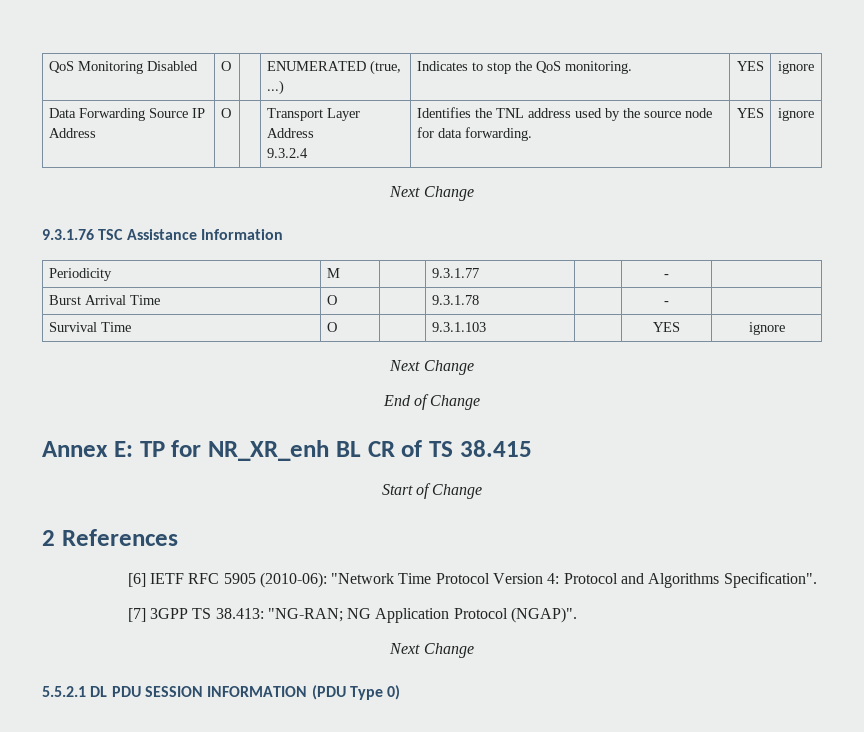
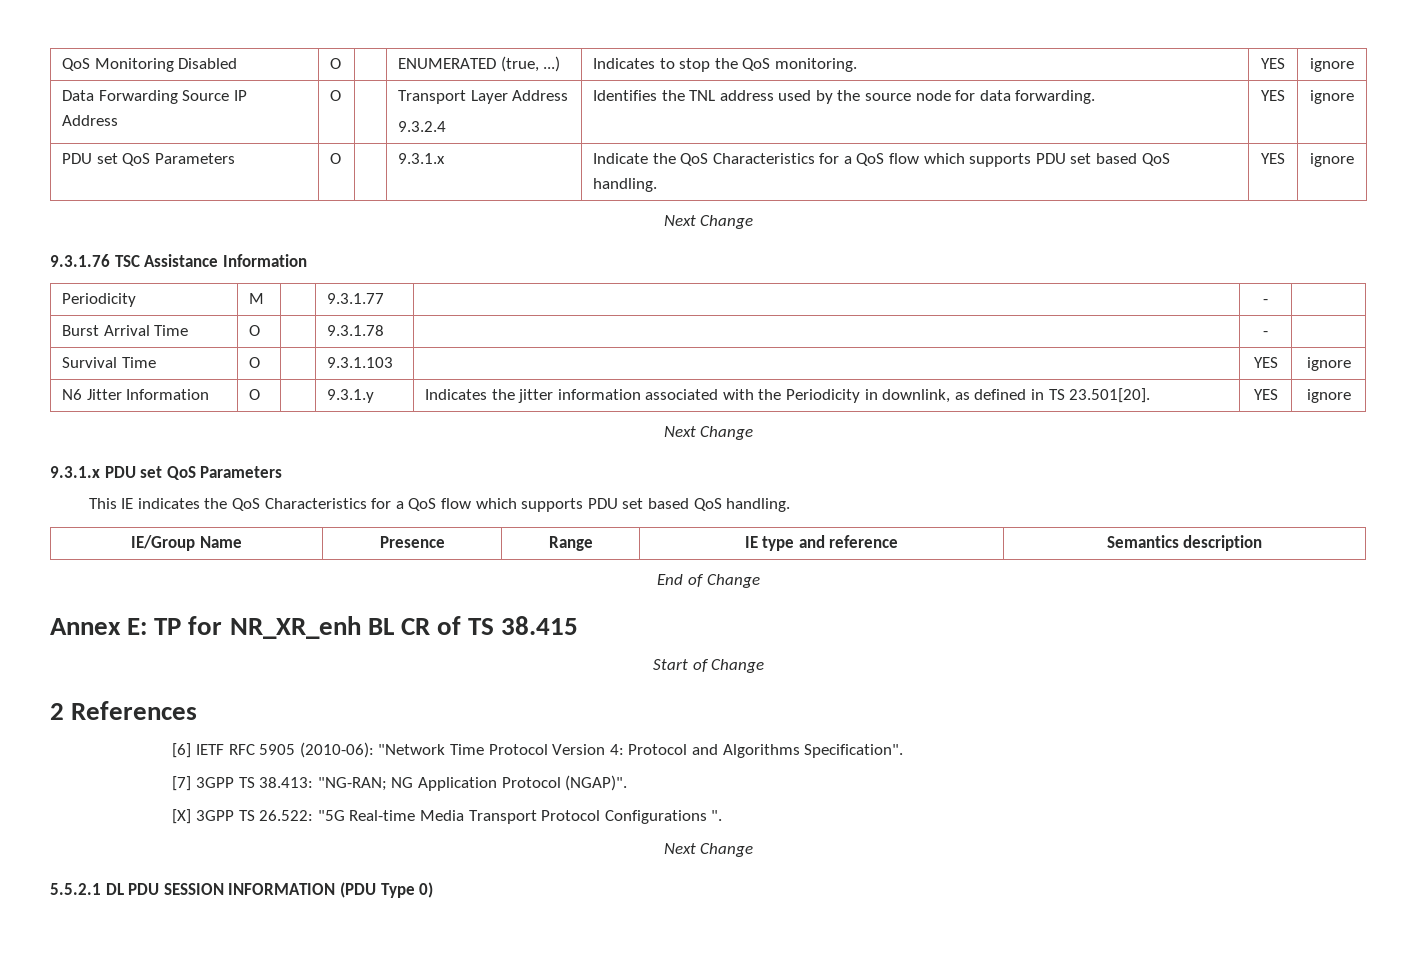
+ PDU set QoS Parameters | O | | 9.3.1.x | Indicate the QoS Characteristics for a QoS flow which supports PDU set based QoS handling. | YES | ignore
  Survival Time | O | | 9.3.1.103 | | YES | ignore
+ N6 Jitter Information | O | | 9.3.1.y | Indicates the jitter information associated with the Periodicity in downlink, as defined in TS 23.501[20]. | YES | ignore
  Next Change
+ 9.3.1.x PDU set QoS Parameters
+ This IE indicates the QoS Characteristics for a QoS flow which supports PDU set based QoS handling.
+ IE/Group Name | Presence | Range | IE type and reference | Semantics description
+ [X] 3GPP TS 26.522: "5G Real-time Media Transport Protocol Configurations ".

